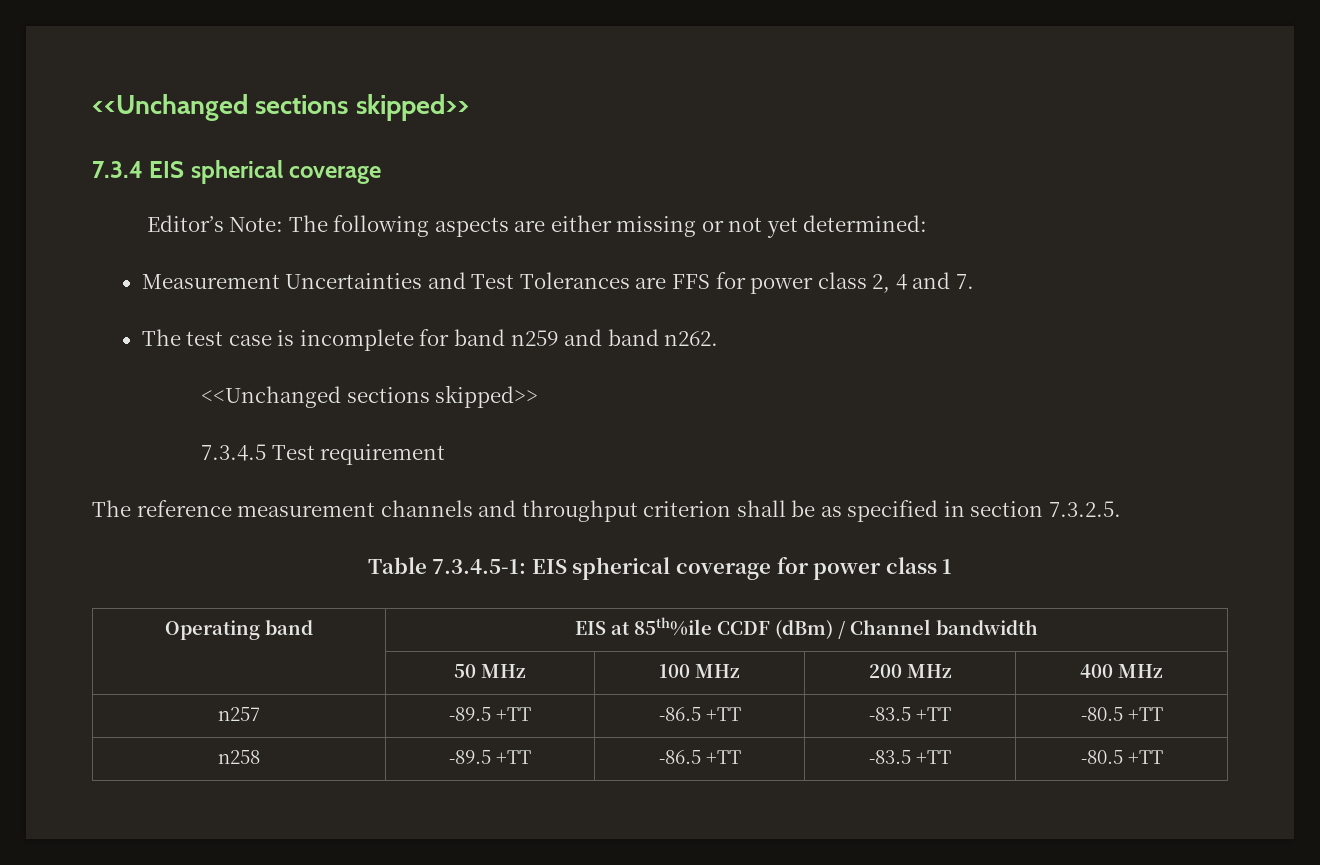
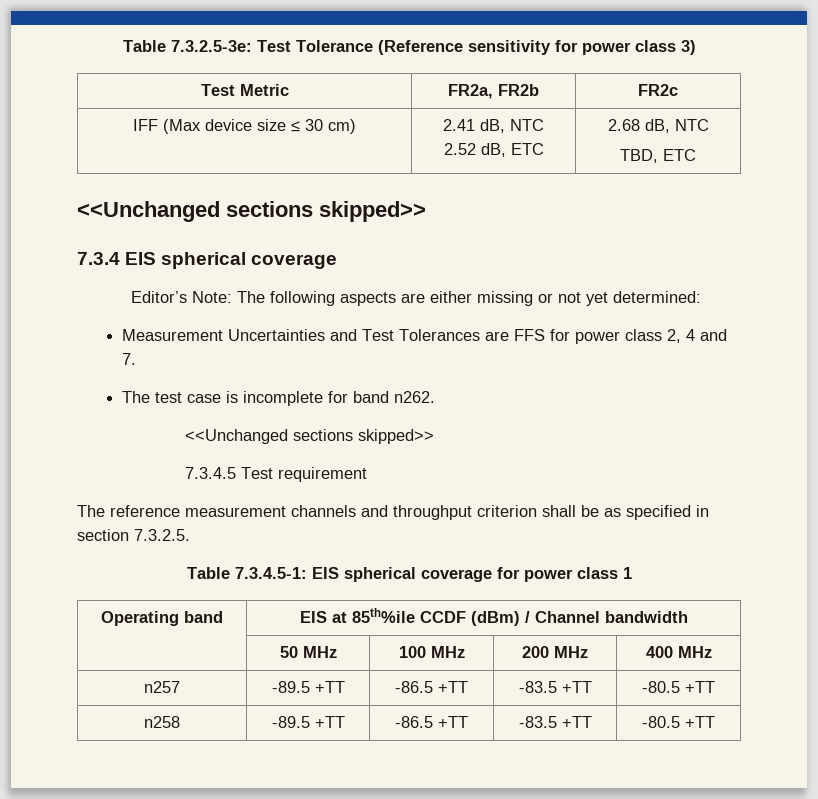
+ Table 7.3.2.5-3e: Test Tolerance (Reference sensitivity for power class 3)
+ Test Metric | FR2a, FR2b | FR2c
+ IFF (Max device size ≤ 30 cm) | 2.41 dB, NTC
+ 2.52 dB, ETC | 2.68 dB, NTC
+ TBD, ETC
- The test case is incomplete for band n259 and band n262.
+ The test case is incomplete for band n262.

